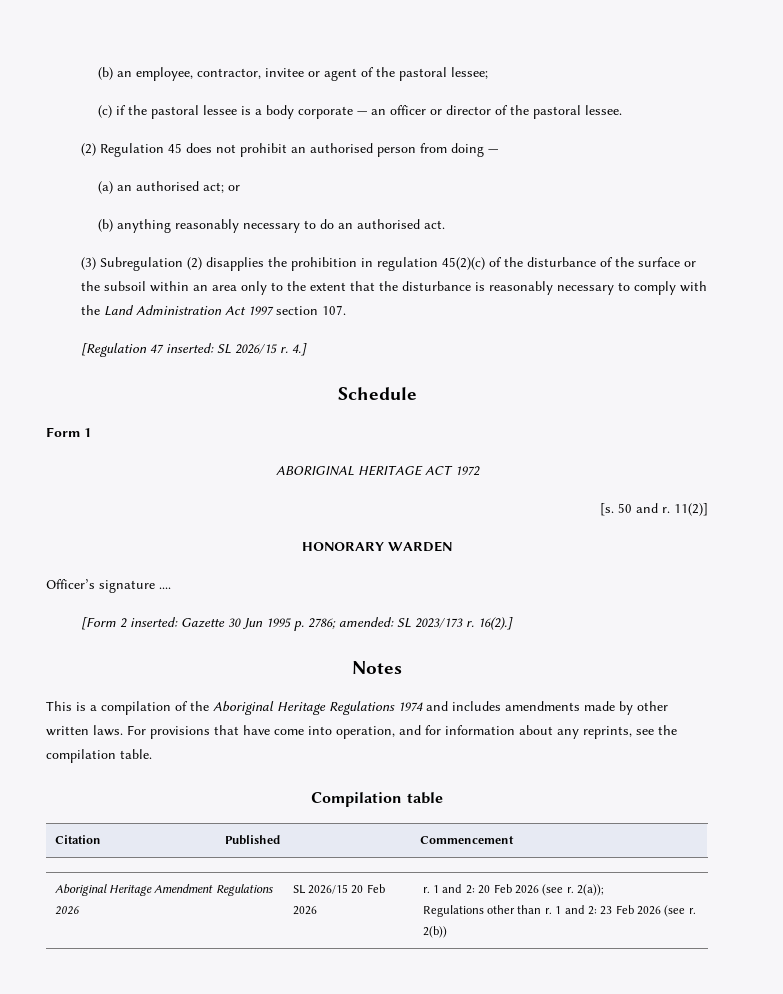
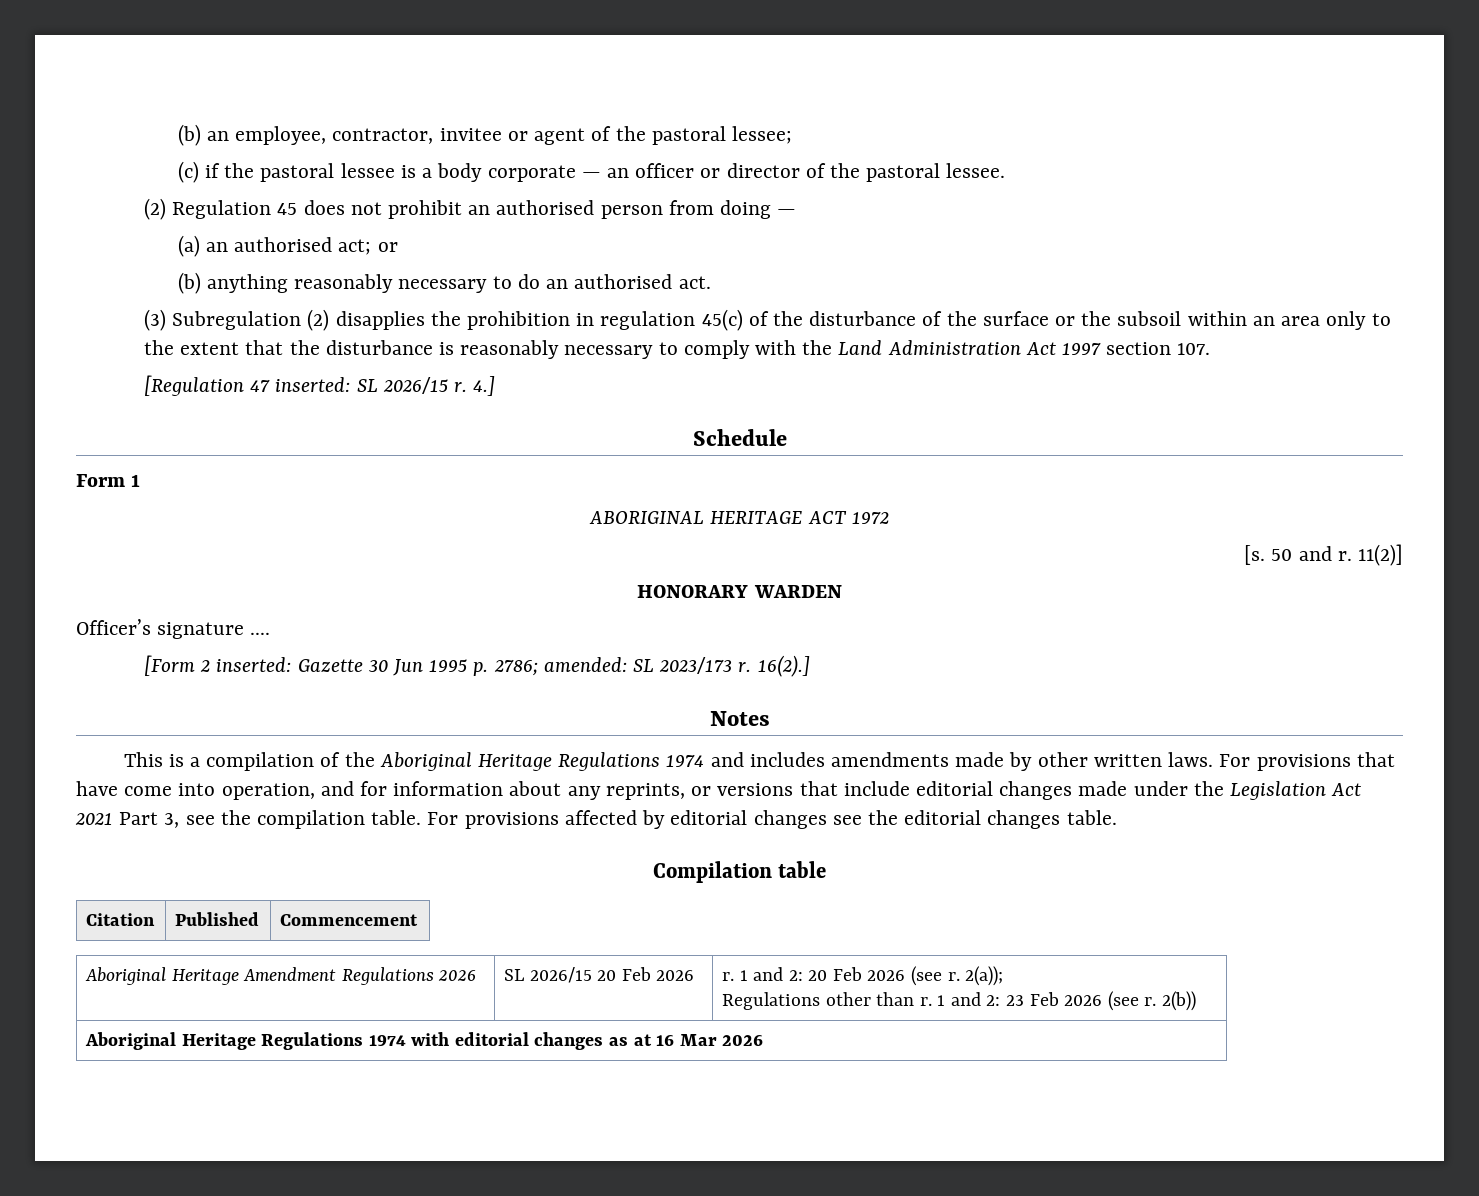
- (3) Subregulation (2) disapplies the prohibition in regulation 45(2)(c) of the disturbance of the surface or the subsoil within an area only to the extent that the disturbance is reasonably necessary to comply with the Land Administration Act 1997 section 107.
+ (3) Subregulation (2) disapplies the prohibition in regulation 45(c) of the disturbance of the surface or the subsoil within an area only to the extent that the disturbance is reasonably necessary to comply with the Land Administration Act 1997 section 107.
- For provisions that have come into operation, and for information about any reprints, see the compilation table.
+ For provisions that have come into operation, and for information about any reprints, or versions that include editorial changes made under the Legislation Act 2021 Part 3, see the compilation table. For provisions affected by editorial changes see the editorial changes table.
+ Aboriginal Heritage Regulations 1974 with editorial changes as at 16 Mar 2026

